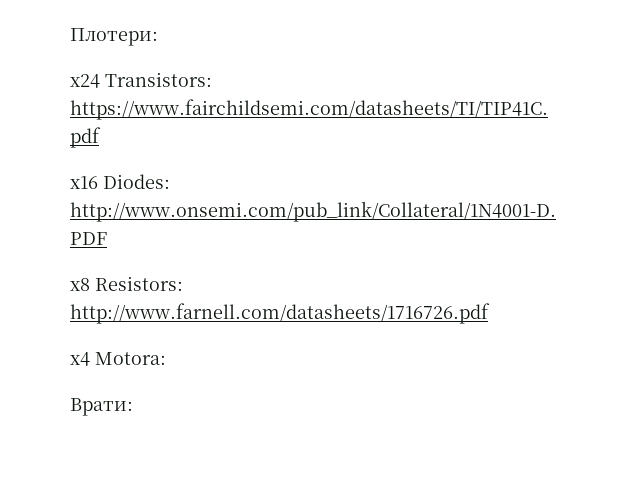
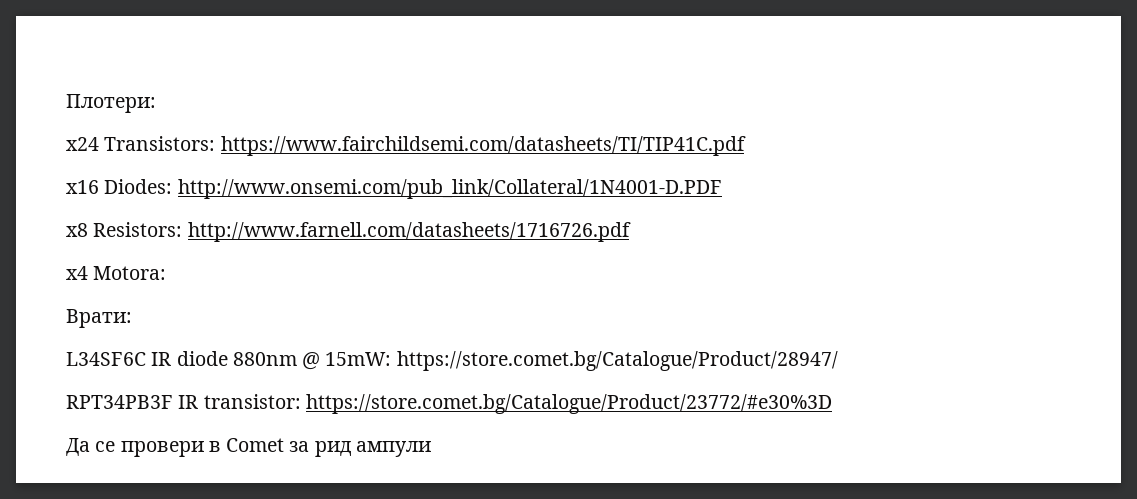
+ L34SF6C IR diode 880nm @ 15mW: https://store.comet.bg/Catalogue/Product/28947/
+ RPT34PB3F IR transistor: https://store.comet.bg/Catalogue/Product/23772/#e30%3D
+ Да се провери в Comet за рид ампули

